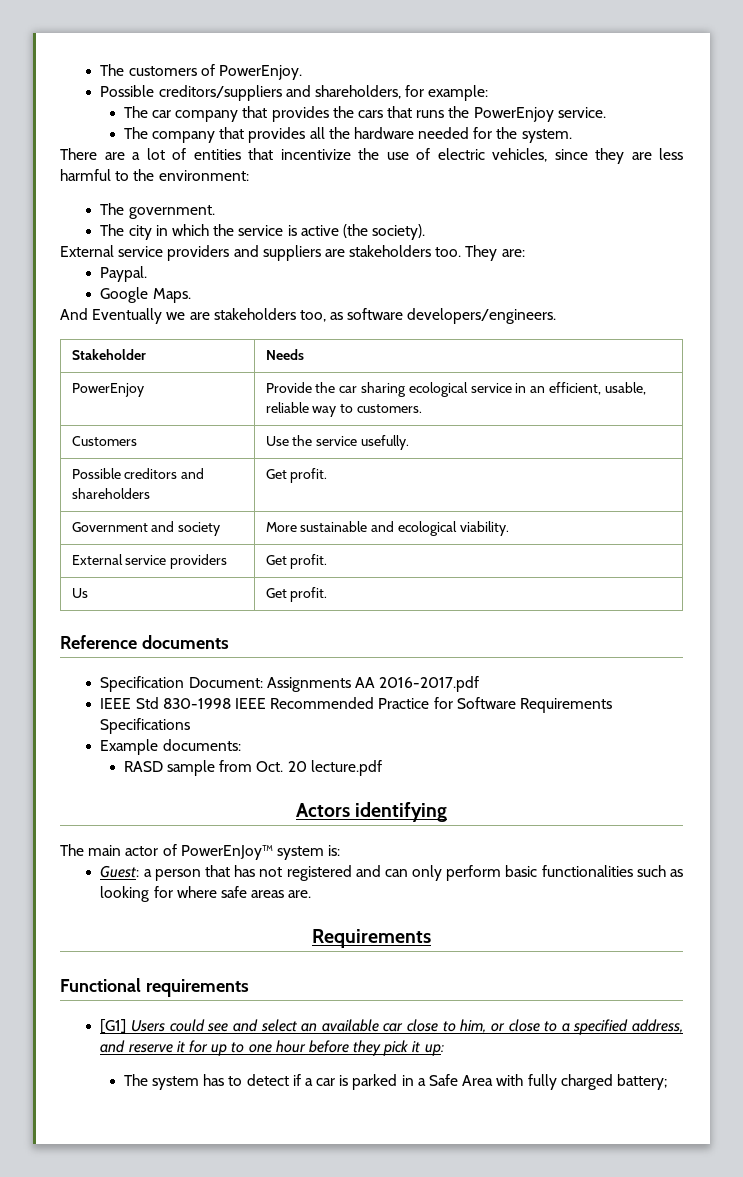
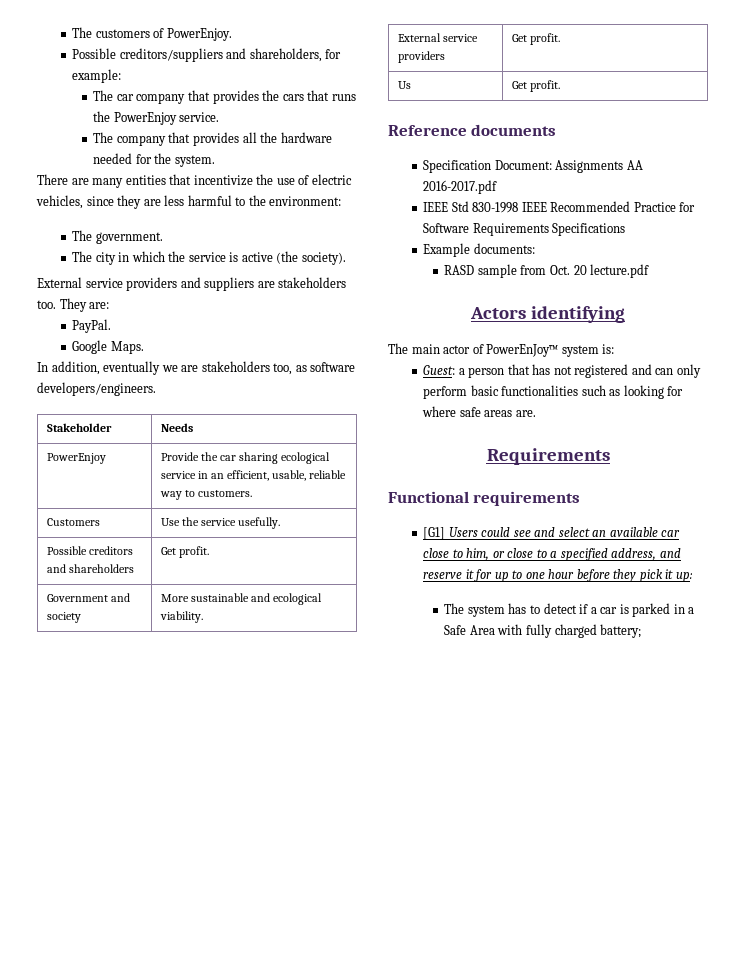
- There are a lot of entities that incentivize the use of electric vehicles, since they are less harmful to the environment:
+ There are many entities that incentivize the use of electric vehicles, since they are less harmful to the environment:
- Paypal.
+ PayPal.
- And Eventually we are stakeholders too, as software developers/engineers.
+ In addition, eventually we are stakeholders too, as software developers/engineers.

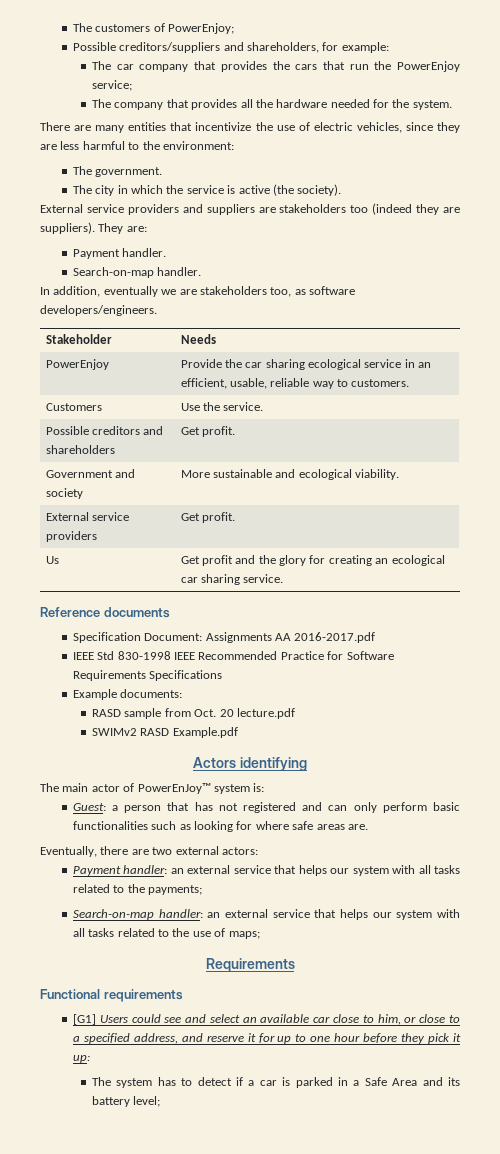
- The customers of PowerEnjoy.
+ The customers of PowerEnjoy;
- The car company that provides the cars that runs the PowerEnjoy service.
+ The car company that provides the cars that run the PowerEnjoy service;
- External service providers and suppliers are stakeholders too. They are:
- PayPal.
- Google Maps.
+ External service providers and suppliers are stakeholders too (indeed they are suppliers). They are:
+ Payment handler.
+ Search-on-map handler.
- Customers | Use the service usefully.
+ Customers | Use the service.
- Us | Get profit.
+ Us | Get profit and the glory for creating an ecological car sharing service.
+ SWIMv2 RASD Example.pdf
+ Eventually, there are two external actors:
+ Payment handler: an external service that helps our system with all tasks related to the payments;
+ Search-on-map handler: an external service that helps our system with all tasks related to the use of maps;
- The system has to detect if a car is parked in a Safe Area with fully charged battery;
+ The system has to detect if a car is parked in a Safe Area and its battery level;

